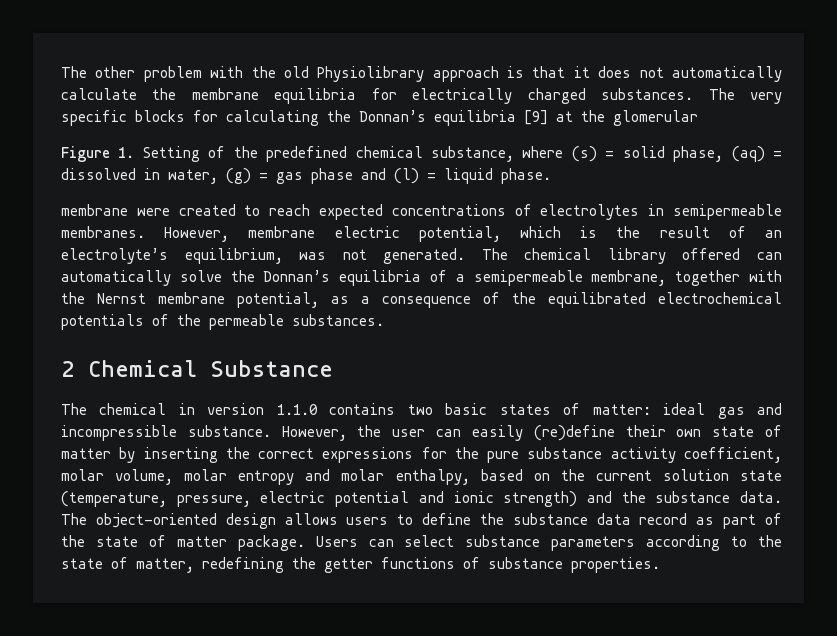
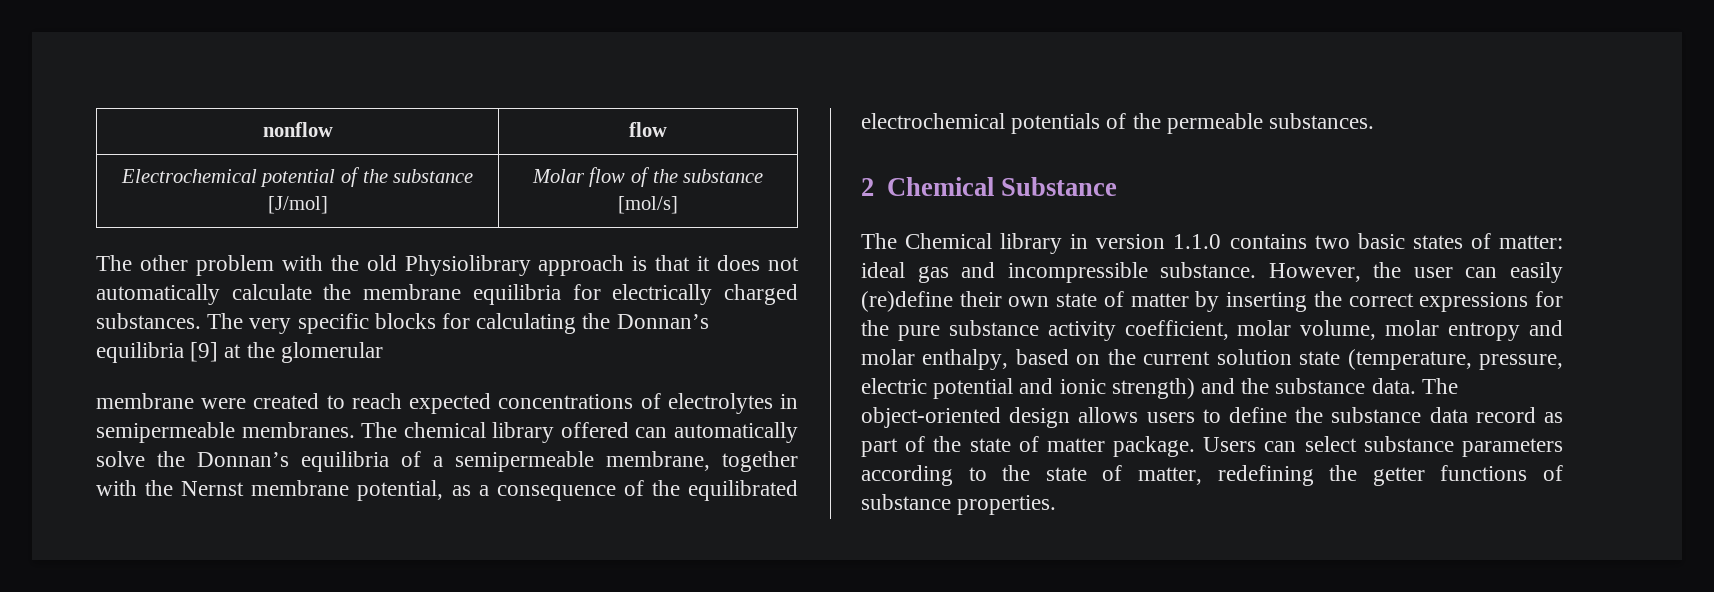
+ nonflow | flow
+ Electrochemical potential of the substance [J/mol] | Molar flow of the substance [mol/s]
- Figure 1. Setting of the predefined chemical substance, where (s) = solid phase, (aq) = dissolved in water, (g) = gas phase and (l) = liquid phase.
- However, membrane electric potential, which is the result of an electrolyte’s equilibrium, was not generated.
- The chemical in version 1.1.0 contains two basic states of matter: ideal gas and incompressible substance.
+ The Chemical library in version 1.1.0 contains two basic states of matter: ideal gas and incompressible substance.

